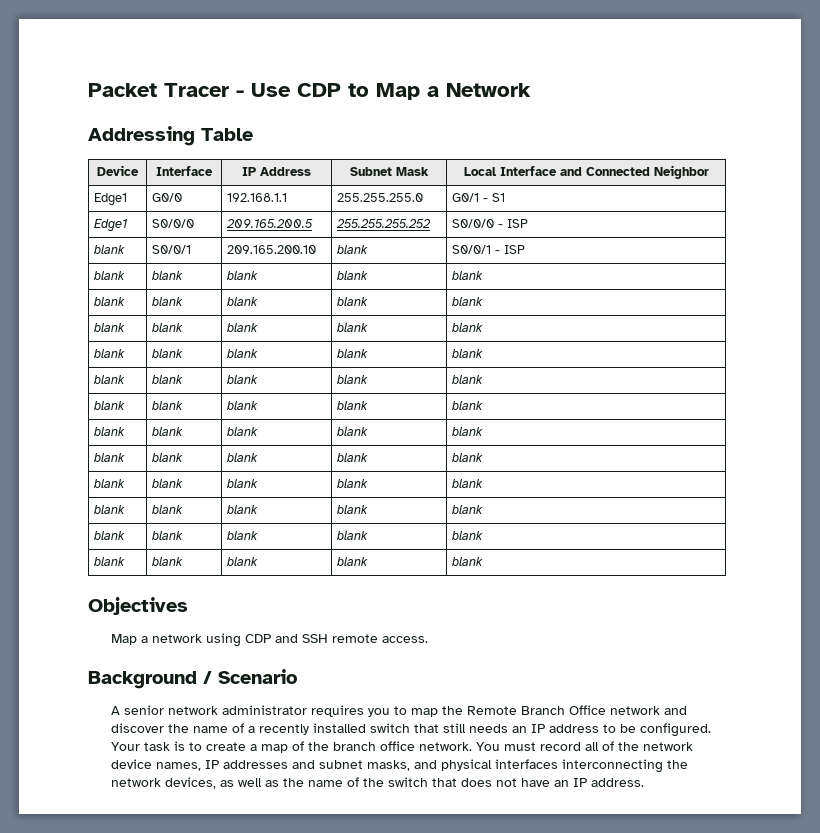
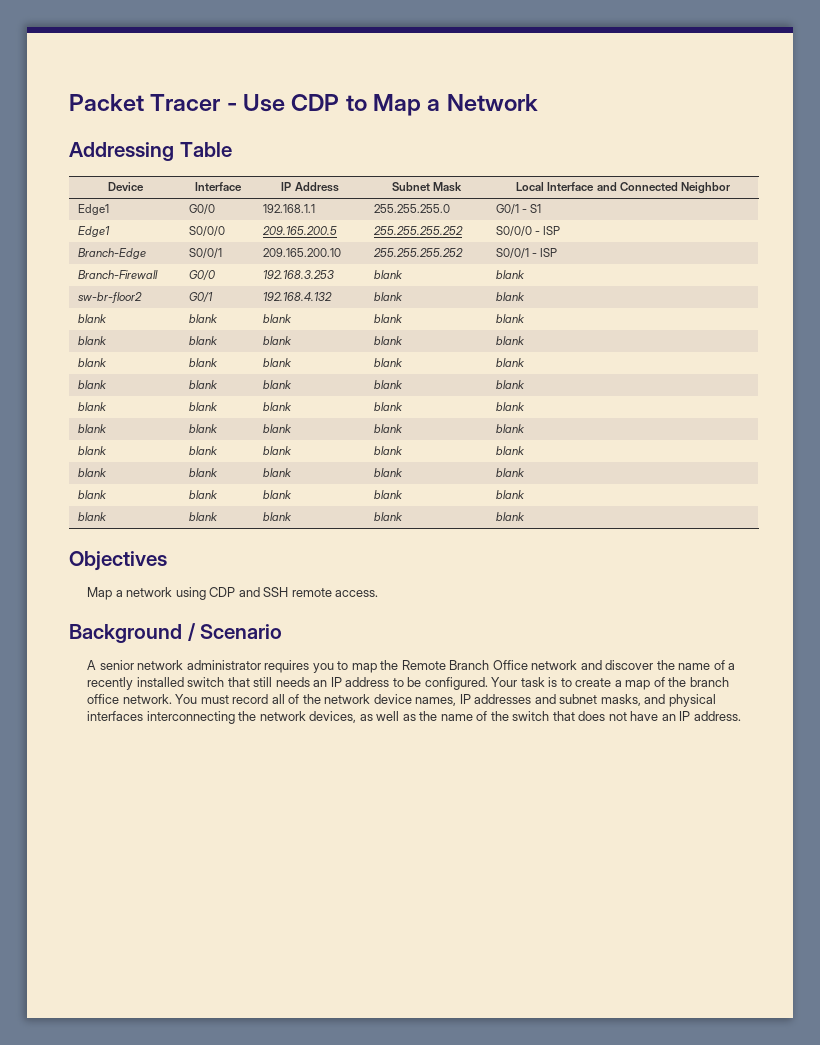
- blank | S0/0/1 | 209.165.200.10 | blank | S0/0/1 - ISP
- blank | blank | blank | blank | blank
- blank | blank | blank | blank | blank
+ Branch-Edge | S0/0/1 | 209.165.200.10 | 255.255.255.252 | S0/0/1 - ISP
+ Branch-Firewall | G0/0 | 192.168.3.253 | blank | blank
+ sw-br-floor2 | G0/1 | 192.168.4.132 | blank | blank

